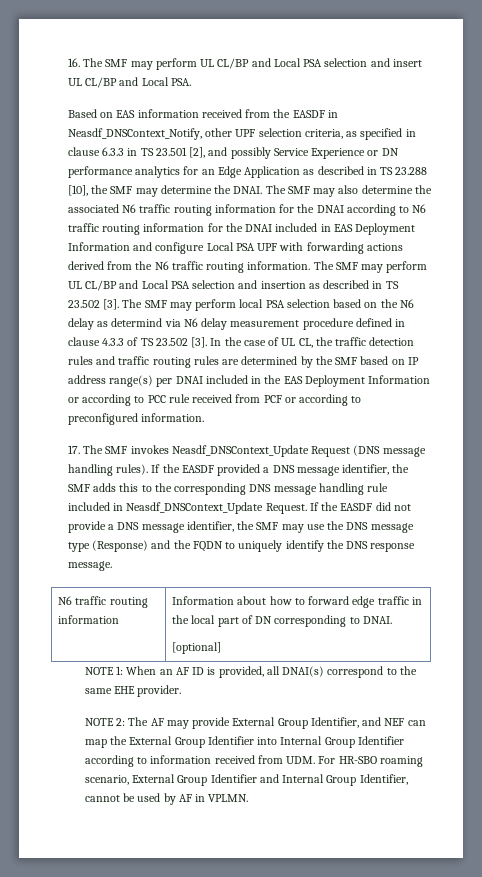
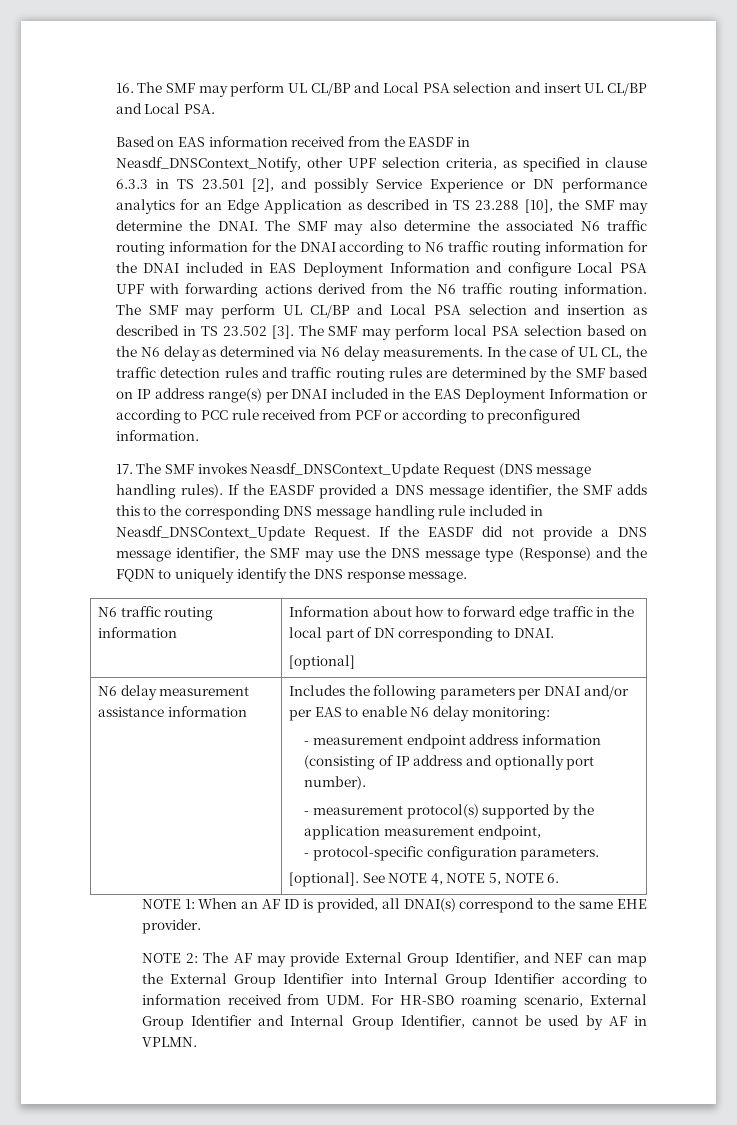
- The SMF may perform local PSA selection based on the N6 delay as determind via N6 delay measurement procedure defined in clause 4.3.3 of TS 23.502 [3].
+ The SMF may perform local PSA selection based on the N6 delay as determined via N6 delay measurements.
+ N6 delay measurement assistance information | Includes the following parameters per DNAI and/or per EAS to enable N6 delay monitoring:
+ - measurement endpoint address information (consisting of IP address and optionally port number).
+ - measurement protocol(s) supported by the application measurement endpoint,
+ - protocol-specific configuration parameters.
+ [optional]. See NOTE 4, NOTE 5, NOTE 6.

